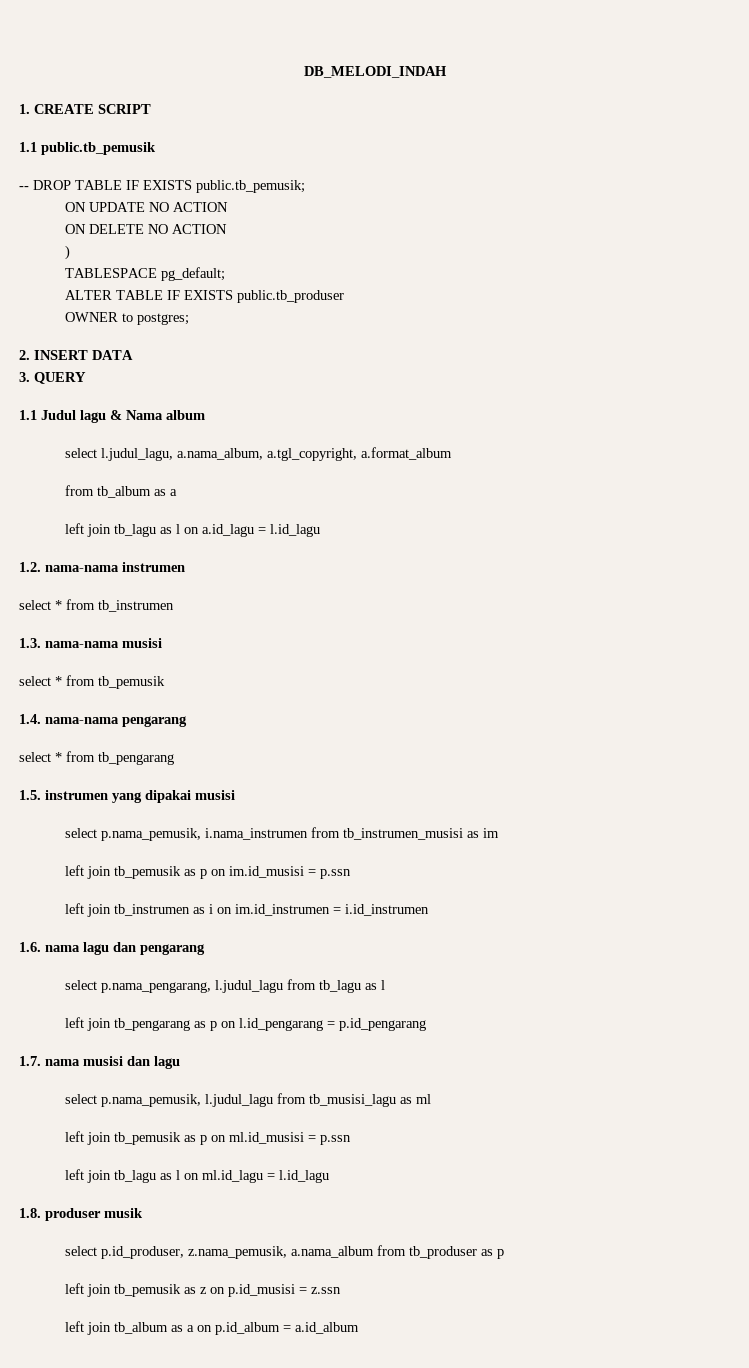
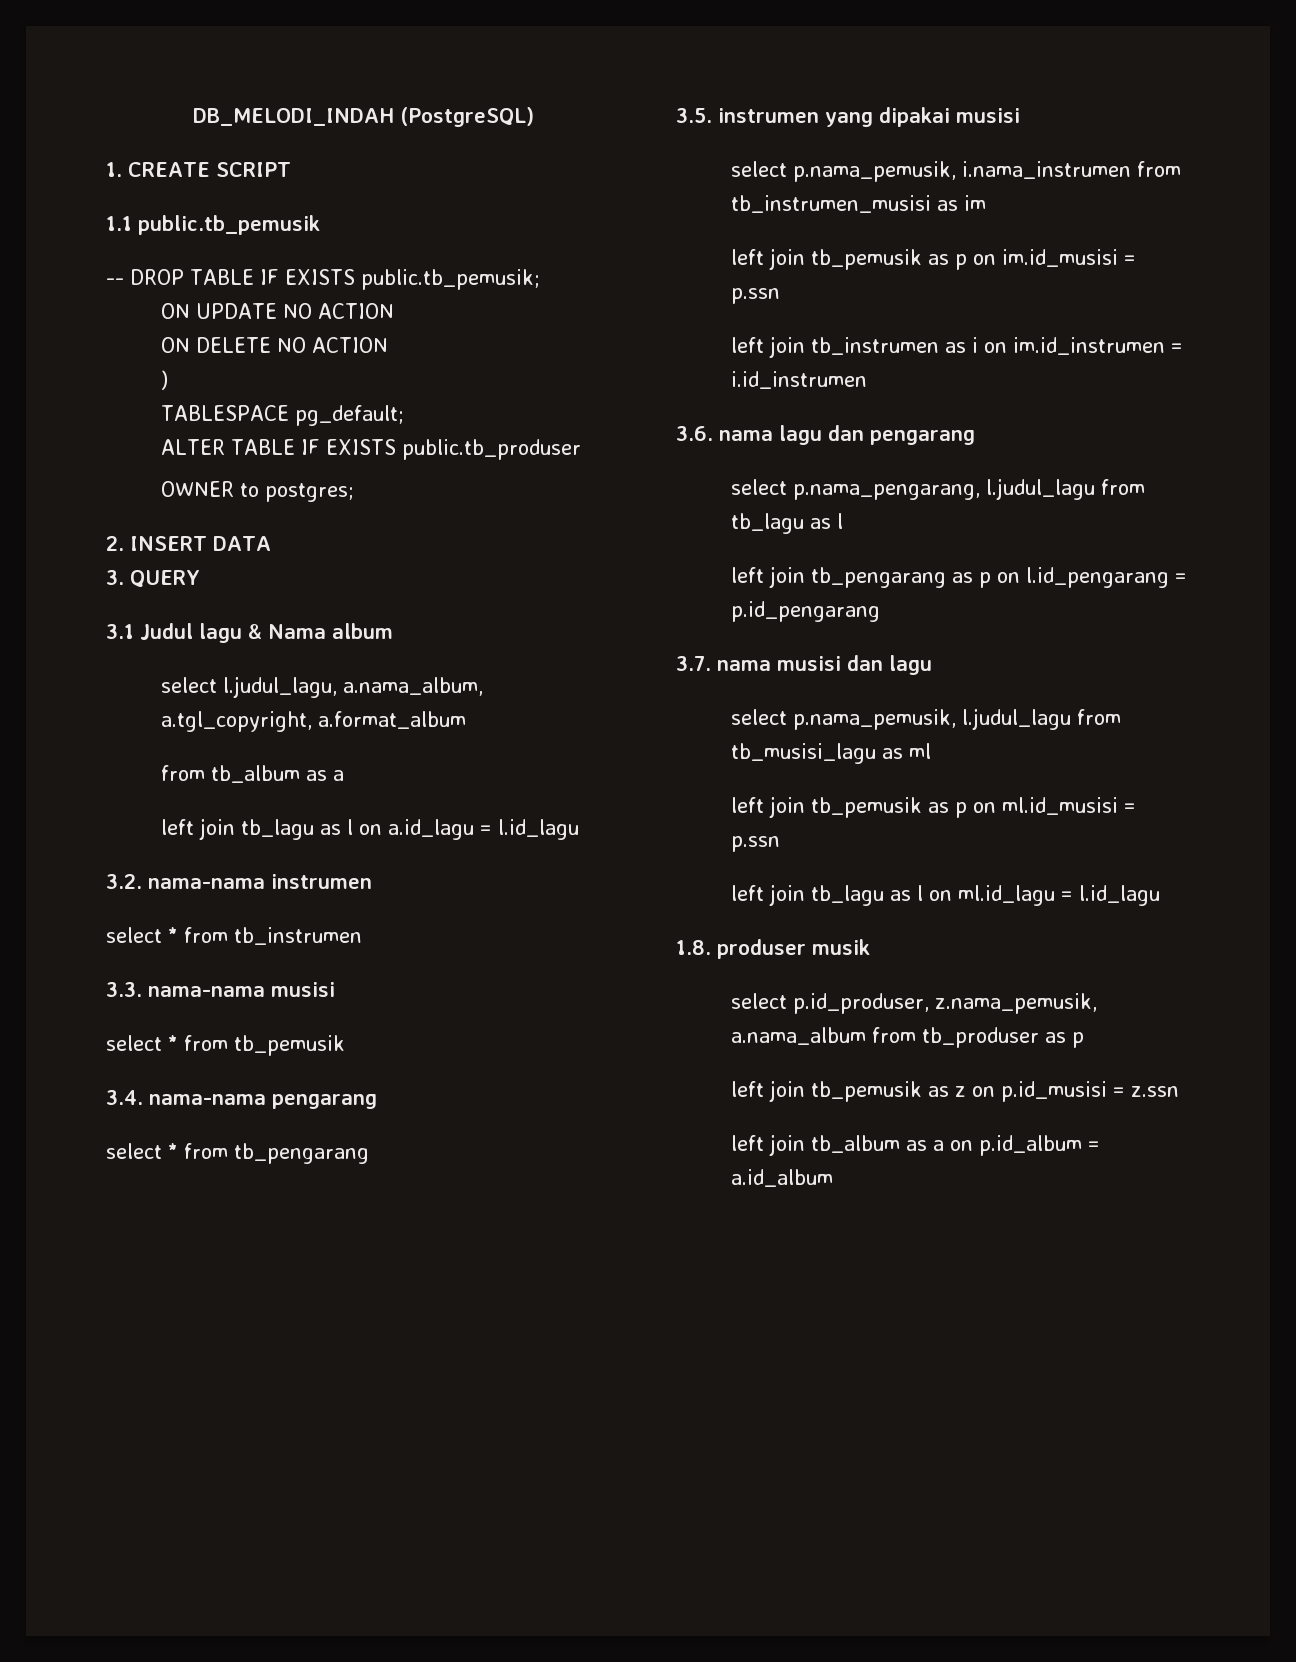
- DB_MELODI_INDAH
+ DB_MELODI_INDAH (PostgreSQL)
- 1.1 Judul lagu & Nama album
+ 3.1 Judul lagu & Nama album
- 1.2. nama-nama instrumen
+ 3.2. nama-nama instrumen
- 1.3. nama-nama musisi
+ 3.3. nama-nama musisi
- 1.4. nama-nama pengarang
+ 3.4. nama-nama pengarang
- 1.5. instrumen yang dipakai musisi
+ 3.5. instrumen yang dipakai musisi
- 1.6. nama lagu dan pengarang
+ 3.6. nama lagu dan pengarang
- 1.7. nama musisi dan lagu
+ 3.7. nama musisi dan lagu

